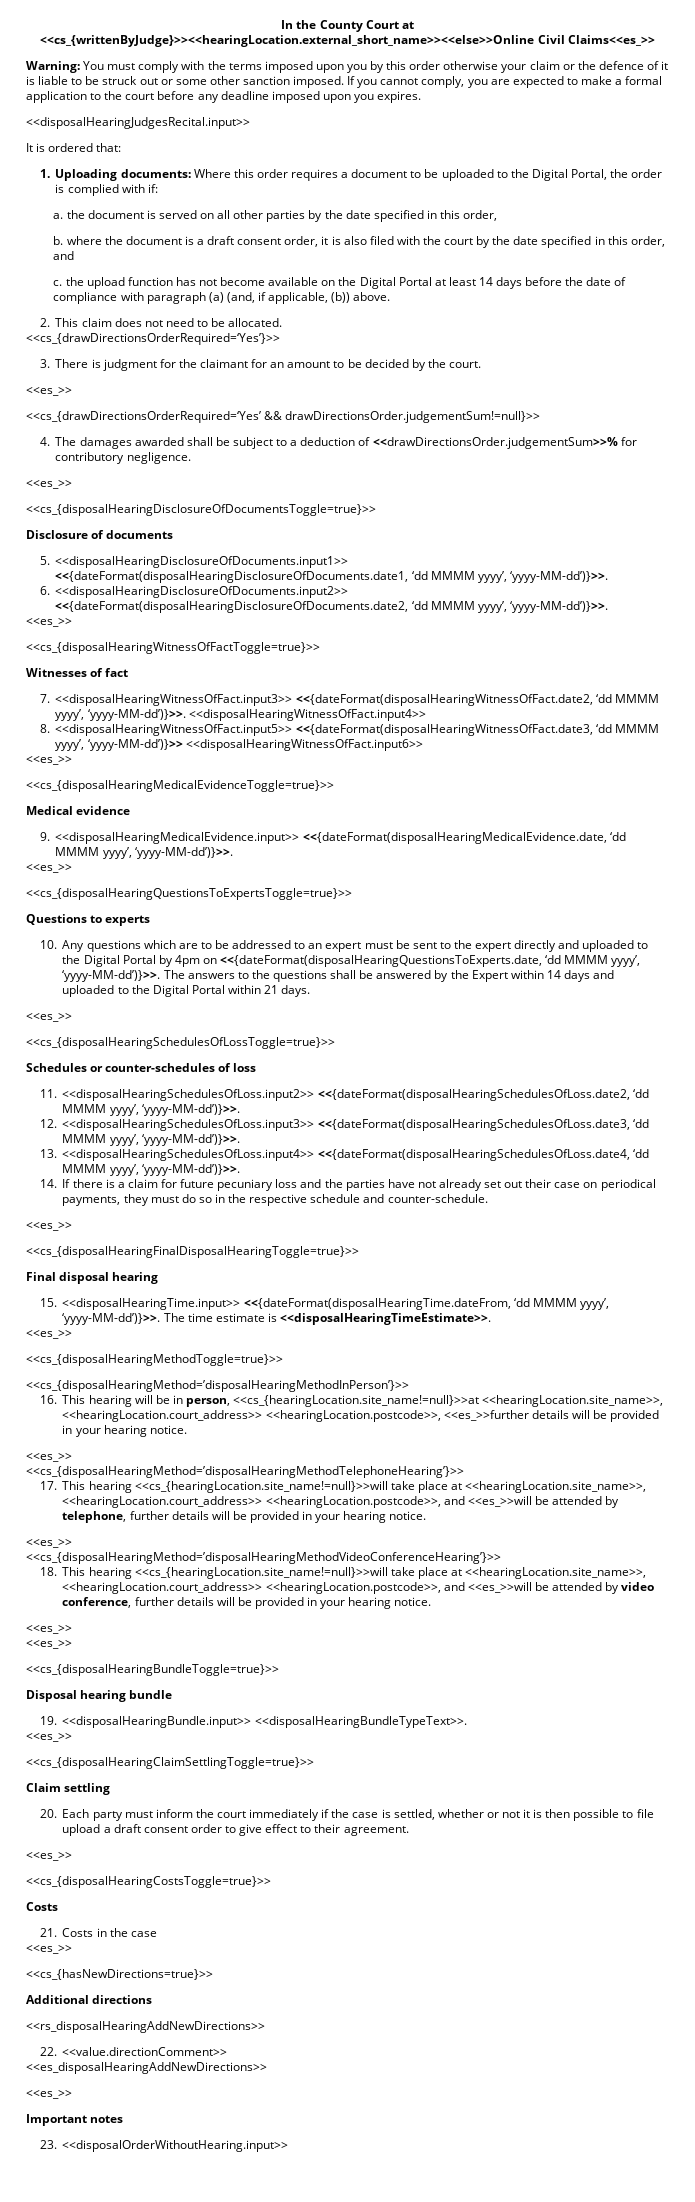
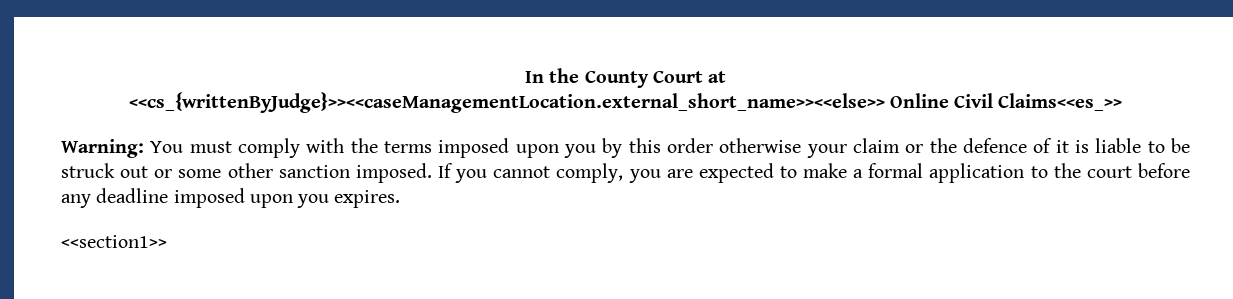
- <<cs_{writtenByJudge}>><<hearingLocation.external_short_name>><<else>>Online Civil Claims<<es_>>
+ <<cs_{writtenByJudge}>><<caseManagementLocation.external_short_name>><<else>> Online Civil Claims<<es_>>
- <<disposalHearingJudgesRecital.input>>
- It is ordered that:
- 1. Uploading documents: Where this order requires a document to be uploaded to the Digital Portal, the order is complied with if:
- a. the document is served on all other parties by the date specified in this order,
- b. where the document is a draft consent order, it is also filed with the court by the date specified in this order, and
- c. the upload function has not become available on the Digital Portal at least 14 days before the date of compliance with paragraph (a) (and, if applicable, (b)) above.
- 2. This claim does not need to be allocated.
- <<cs_{drawDirectionsOrderRequired=‘Yes’}>>
- 3. There is judgment for the claimant for an amount to be decided by the court.
- <<es_>>
- <<cs_{drawDirectionsOrderRequired=‘Yes’ && drawDirectionsOrder.judgementSum!=null}>>
- 4. The damages awarded shall be subject to a deduction of <<drawDirectionsOrder.judgementSum>>% for contributory negligence.
- <<es_>>
- <<cs_{disposalHearingDisclosureOfDocumentsToggle=true}>>
- Disclosure of documents
- 5. <<disposalHearingDisclosureOfDocuments.input1>> <<{dateFormat(disposalHearingDisclosureOfDocuments.date1, ‘dd MMMM yyyy’, ‘yyyy-MM-dd’)}>>.
- 6. <<disposalHearingDisclosureOfDocuments.input2>> <<{dateFormat(disposalHearingDisclosureOfDocuments.date2, ‘dd MMMM yyyy’, ‘yyyy-MM-dd’)}>>.
- <<es_>>
- <<cs_{disposalHearingWitnessOfFactToggle=true}>>
- Witnesses of fact
- 7. <<disposalHearingWitnessOfFact.input3>> <<{dateFormat(disposalHearingWitnessOfFact.date2, ‘dd MMMM yyyy’, ‘yyyy-MM-dd’)}>>. <<disposalHearingWitnessOfFact.input4>>
- 8. <<disposalHearingWitnessOfFact.input5>> <<{dateFormat(disposalHearingWitnessOfFact.date3, ‘dd MMMM yyyy’, ‘yyyy-MM-dd’)}>> <<disposalHearingWitnessOfFact.input6>>
- <<es_>>
- <<cs_{disposalHearingMedicalEvidenceToggle=true}>>
- Medical evidence
- 9. <<disposalHearingMedicalEvidence.input>> <<{dateFormat(disposalHearingMedicalEvidence.date, ‘dd MMMM yyyy’, ‘yyyy-MM-dd’)}>>.
- <<es_>>
- <<cs_{disposalHearingQuestionsToExpertsToggle=true}>>
- Questions to experts
- 10. Any questions which are to be addressed to an expert must be sent to the expert directly and uploaded to the Digital Portal by 4pm on <<{dateFormat(disposalHearingQuestionsToExperts.date, ‘dd MMMM yyyy’, ‘yyyy-MM-dd’)}>>. The answers to the questions shall be answered by the Expert within 14 days and uploaded to the Digital Portal within 21 days.
- <<es_>>
- <<cs_{disposalHearingSchedulesOfLossToggle=true}>>
- Schedules or counter-schedules of loss
- 11. <<disposalHearingSchedulesOfLoss.input2>> <<{dateFormat(disposalHearingSchedulesOfLoss.date2, ‘dd MMMM yyyy’, ‘yyyy-MM-dd’)}>>.
- 12. <<disposalHearingSchedulesOfLoss.input3>> <<{dateFormat(disposalHearingSchedulesOfLoss.date3, ‘dd MMMM yyyy’, ‘yyyy-MM-dd’)}>>.
- 13. <<disposalHearingSchedulesOfLoss.input4>> <<{dateFormat(disposalHearingSchedulesOfLoss.date4, ‘dd MMMM yyyy’, ‘yyyy-MM-dd’)}>>.
- 14. If there is a claim for future pecuniary loss and the parties have not already set out their case on periodical payments, they must do so in the respective schedule and counter-schedule.
- <<es_>>
- <<cs_{disposalHearingFinalDisposalHearingToggle=true}>>
- Final disposal hearing
- 15. <<disposalHearingTime.input>> <<{dateFormat(disposalHearingTime.dateFrom, ‘dd MMMM yyyy’, ‘yyyy-MM-dd’)}>>. The time estimate is <<disposalHearingTimeEstimate>>.
- <<es_>>
- <<cs_{disposalHearingMethodToggle=true}>>
- <<cs_{disposalHearingMethod=’disposalHearingMethodInPerson’}>>
- 16. This hearing will be in person, <<cs_{hearingLocation.site_name!=null}>>at <<hearingLocation.site_name>>, <<hearingLocation.court_address>> <<hearingLocation.postcode>>, <<es_>>further details will be provided in your hearing notice.
- <<es_>>
- <<cs_{disposalHearingMethod=’disposalHearingMethodTelephoneHearing’}>>
- 17. This hearing <<cs_{hearingLocation.site_name!=null}>>will take place at <<hearingLocation.site_name>>, <<hearingLocation.court_address>> <<hearingLocation.postcode>>, and <<es_>>will be attended by telephone, further details will be provided in your hearing notice.
- <<es_>>
- <<cs_{disposalHearingMethod=’disposalHearingMethodVideoConferenceHearing’}>>
- 18. This hearing <<cs_{hearingLocation.site_name!=null}>>will take place at <<hearingLocation.site_name>>, <<hearingLocation.court_address>> <<hearingLocation.postcode>>, and <<es_>>will be attended by video conference, further details will be provided in your hearing notice.
- <<es_>>
- <<es_>>
- <<cs_{disposalHearingBundleToggle=true}>>
- Disposal hearing bundle
- 19. <<disposalHearingBundle.input>> <<disposalHearingBundleTypeText>>.
- <<es_>>
- <<cs_{disposalHearingClaimSettlingToggle=true}>>
- Claim settling
- 20. Each party must inform the court immediately if the case is settled, whether or not it is then possible to file upload a draft consent order to give effect to their agreement.
- <<es_>>
- <<cs_{disposalHearingCostsToggle=true}>>
- Costs
- 21. Costs in the case
- <<es_>>
- <<cs_{hasNewDirections=true}>>
- Additional directions
- <<rs_disposalHearingAddNewDirections>>
- 22. <<value.directionComment>>
- <<es_disposalHearingAddNewDirections>>
- <<es_>>
- Important notes
- 23. <<disposalOrderWithoutHearing.input>>
+ <<section1>>

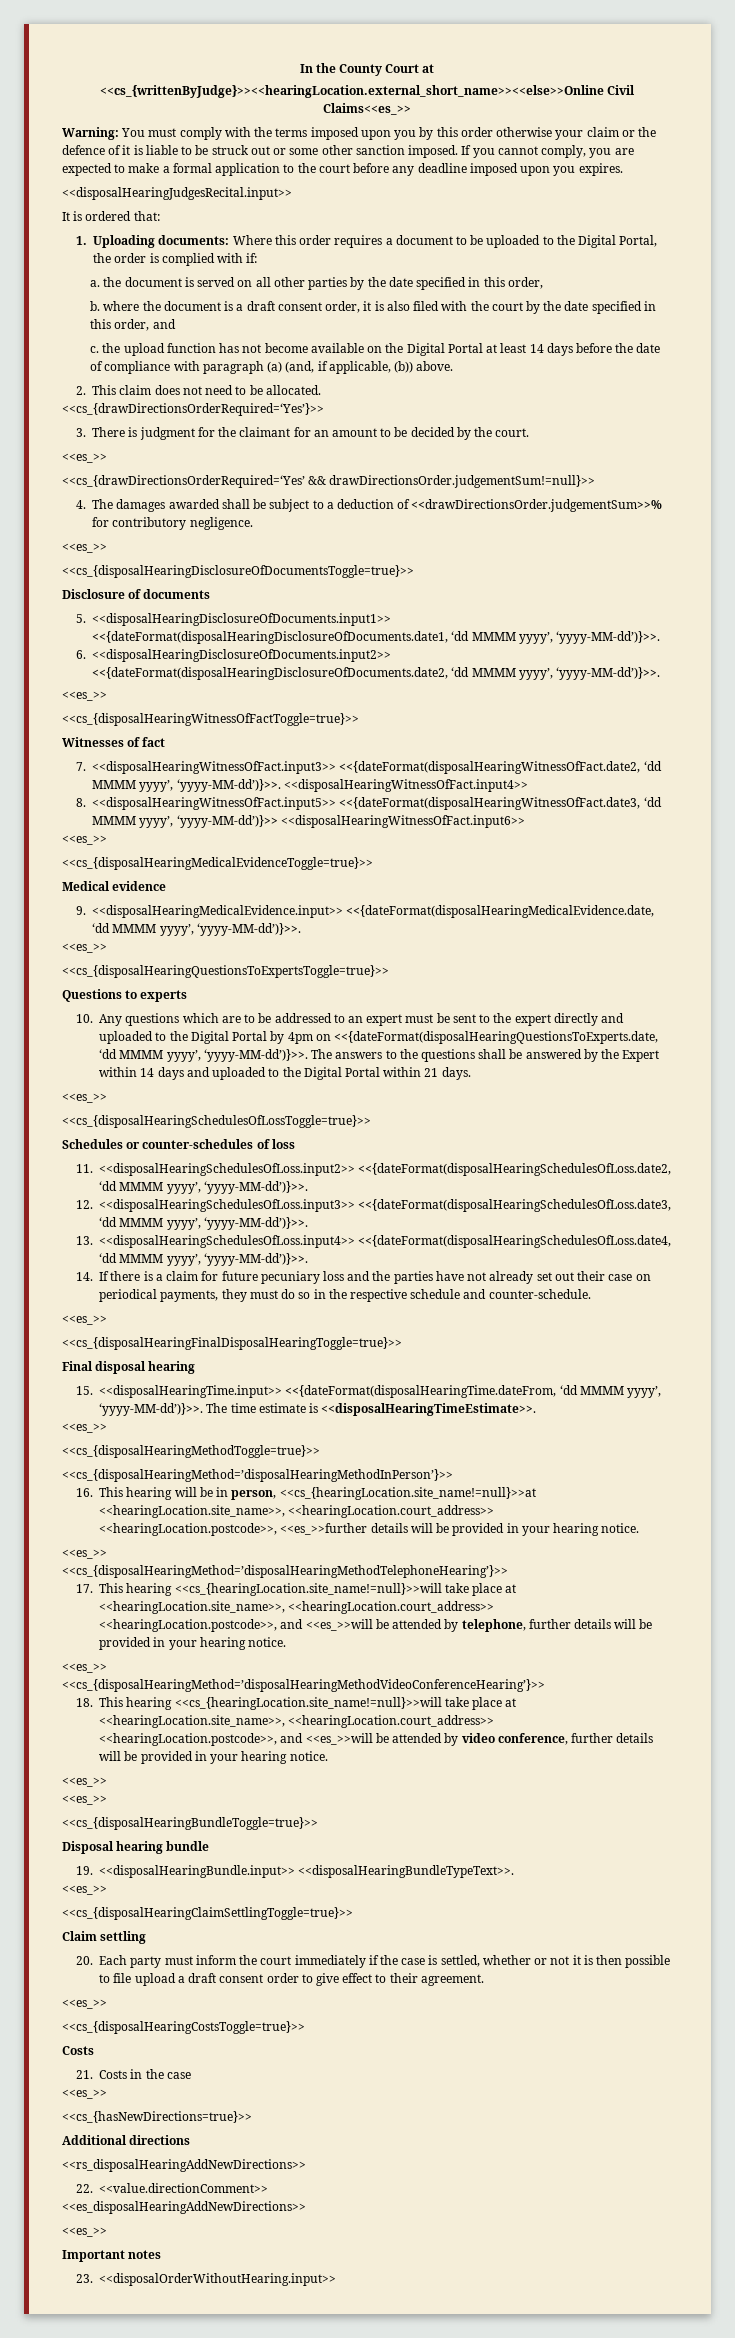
- <<cs_{writtenByJudge}>><<caseManagementLocation.external_short_name>><<else>> Online Civil Claims<<es_>>
+ <<cs_{writtenByJudge}>><<hearingLocation.external_short_name>><<else>>Online Civil Claims<<es_>>
- <<section1>>
+ <<disposalHearingJudgesRecital.input>>
+ It is ordered that:
+ 1. Uploading documents: Where this order requires a document to be uploaded to the Digital Portal, the order is complied with if:
+ a. the document is served on all other parties by the date specified in this order,
+ b. where the document is a draft consent order, it is also filed with the court by the date specified in this order, and
+ c. the upload function has not become available on the Digital Portal at least 14 days before the date of compliance with paragraph (a) (and, if applicable, (b)) above.
+ 2. This claim does not need to be allocated.
+ <<cs_{drawDirectionsOrderRequired=‘Yes’}>>
+ 3. There is judgment for the claimant for an amount to be decided by the court.
+ <<es_>>
+ <<cs_{drawDirectionsOrderRequired=‘Yes’ && drawDirectionsOrder.judgementSum!=null}>>
+ 4. The damages awarded shall be subject to a deduction of <<drawDirectionsOrder.judgementSum>>% for contributory negligence.
+ <<es_>>
+ <<cs_{disposalHearingDisclosureOfDocumentsToggle=true}>>
+ Disclosure of documents
+ 5. <<disposalHearingDisclosureOfDocuments.input1>> <<{dateFormat(disposalHearingDisclosureOfDocuments.date1, ‘dd MMMM yyyy’, ‘yyyy-MM-dd’)}>>.
+ 6. <<disposalHearingDisclosureOfDocuments.input2>> <<{dateFormat(disposalHearingDisclosureOfDocuments.date2, ‘dd MMMM yyyy’, ‘yyyy-MM-dd’)}>>.
+ <<es_>>
+ <<cs_{disposalHearingWitnessOfFactToggle=true}>>
+ Witnesses of fact
+ 7. <<disposalHearingWitnessOfFact.input3>> <<{dateFormat(disposalHearingWitnessOfFact.date2, ‘dd MMMM yyyy’, ‘yyyy-MM-dd’)}>>. <<disposalHearingWitnessOfFact.input4>>
+ 8. <<disposalHearingWitnessOfFact.input5>> <<{dateFormat(disposalHearingWitnessOfFact.date3, ‘dd MMMM yyyy’, ‘yyyy-MM-dd’)}>> <<disposalHearingWitnessOfFact.input6>>
+ <<es_>>
+ <<cs_{disposalHearingMedicalEvidenceToggle=true}>>
+ Medical evidence
+ 9. <<disposalHearingMedicalEvidence.input>> <<{dateFormat(disposalHearingMedicalEvidence.date, ‘dd MMMM yyyy’, ‘yyyy-MM-dd’)}>>.
+ <<es_>>
+ <<cs_{disposalHearingQuestionsToExpertsToggle=true}>>
+ Questions to experts
+ 10. Any questions which are to be addressed to an expert must be sent to the expert directly and uploaded to the Digital Portal by 4pm on <<{dateFormat(disposalHearingQuestionsToExperts.date, ‘dd MMMM yyyy’, ‘yyyy-MM-dd’)}>>. The answers to the questions shall be answered by the Expert within 14 days and uploaded to the Digital Portal within 21 days.
+ <<es_>>
+ <<cs_{disposalHearingSchedulesOfLossToggle=true}>>
+ Schedules or counter-schedules of loss
+ 11. <<disposalHearingSchedulesOfLoss.input2>> <<{dateFormat(disposalHearingSchedulesOfLoss.date2, ‘dd MMMM yyyy’, ‘yyyy-MM-dd’)}>>.
+ 12. <<disposalHearingSchedulesOfLoss.input3>> <<{dateFormat(disposalHearingSchedulesOfLoss.date3, ‘dd MMMM yyyy’, ‘yyyy-MM-dd’)}>>.
+ 13. <<disposalHearingSchedulesOfLoss.input4>> <<{dateFormat(disposalHearingSchedulesOfLoss.date4, ‘dd MMMM yyyy’, ‘yyyy-MM-dd’)}>>.
+ 14. If there is a claim for future pecuniary loss and the parties have not already set out their case on periodical payments, they must do so in the respective schedule and counter-schedule.
+ <<es_>>
+ <<cs_{disposalHearingFinalDisposalHearingToggle=true}>>
+ Final disposal hearing
+ 15. <<disposalHearingTime.input>> <<{dateFormat(disposalHearingTime.dateFrom, ‘dd MMMM yyyy’, ‘yyyy-MM-dd’)}>>. The time estimate is <<disposalHearingTimeEstimate>>.
+ <<es_>>
+ <<cs_{disposalHearingMethodToggle=true}>>
+ <<cs_{disposalHearingMethod=’disposalHearingMethodInPerson’}>>
+ 16. This hearing will be in person, <<cs_{hearingLocation.site_name!=null}>>at <<hearingLocation.site_name>>, <<hearingLocation.court_address>> <<hearingLocation.postcode>>, <<es_>>further details will be provided in your hearing notice.
+ <<es_>>
+ <<cs_{disposalHearingMethod=’disposalHearingMethodTelephoneHearing’}>>
+ 17. This hearing <<cs_{hearingLocation.site_name!=null}>>will take place at <<hearingLocation.site_name>>, <<hearingLocation.court_address>> <<hearingLocation.postcode>>, and <<es_>>will be attended by telephone, further details will be provided in your hearing notice.
+ <<es_>>
+ <<cs_{disposalHearingMethod=’disposalHearingMethodVideoConferenceHearing’}>>
+ 18. This hearing <<cs_{hearingLocation.site_name!=null}>>will take place at <<hearingLocation.site_name>>, <<hearingLocation.court_address>> <<hearingLocation.postcode>>, and <<es_>>will be attended by video conference, further details will be provided in your hearing notice.
+ <<es_>>
+ <<es_>>
+ <<cs_{disposalHearingBundleToggle=true}>>
+ Disposal hearing bundle
+ 19. <<disposalHearingBundle.input>> <<disposalHearingBundleTypeText>>.
+ <<es_>>
+ <<cs_{disposalHearingClaimSettlingToggle=true}>>
+ Claim settling
+ 20. Each party must inform the court immediately if the case is settled, whether or not it is then possible to file upload a draft consent order to give effect to their agreement.
+ <<es_>>
+ <<cs_{disposalHearingCostsToggle=true}>>
+ Costs
+ 21. Costs in the case
+ <<es_>>
+ <<cs_{hasNewDirections=true}>>
+ Additional directions
+ <<rs_disposalHearingAddNewDirections>>
+ 22. <<value.directionComment>>
+ <<es_disposalHearingAddNewDirections>>
+ <<es_>>
+ Important notes
+ 23. <<disposalOrderWithoutHearing.input>>

